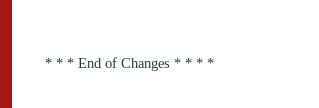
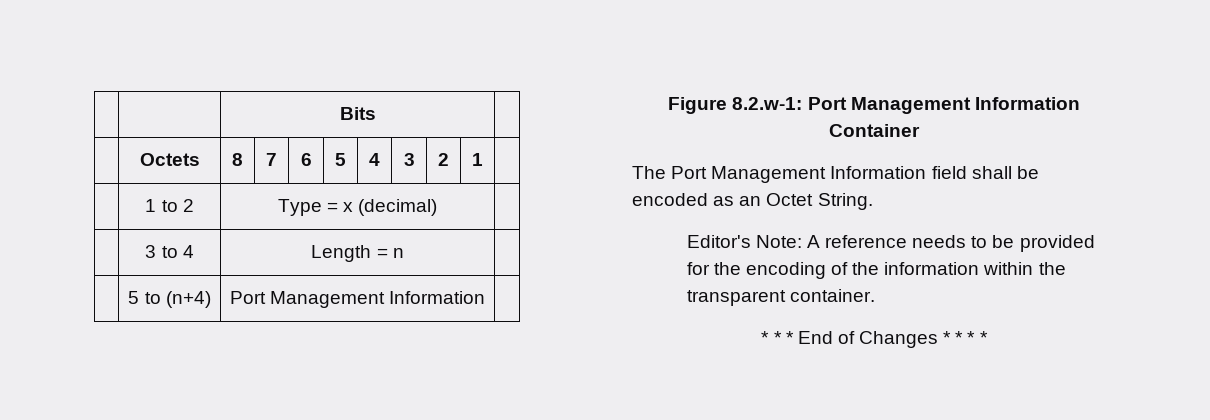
+ | | Bits |
+ | Octets | 8 | 7 | 6 | 5 | 4 | 3 | 2 | 1 |
+ | 1 to 2 | Type = x (decimal) |
+ | 3 to 4 | Length = n |
+ | 5 to (n+4) | Port Management Information |
+ Figure 8.2.w-1: Port Management Information Container
+ The Port Management Information field shall be encoded as an Octet String.
+ Editor's Note: A reference needs to be provided for the encoding of the information within the transparent container.

